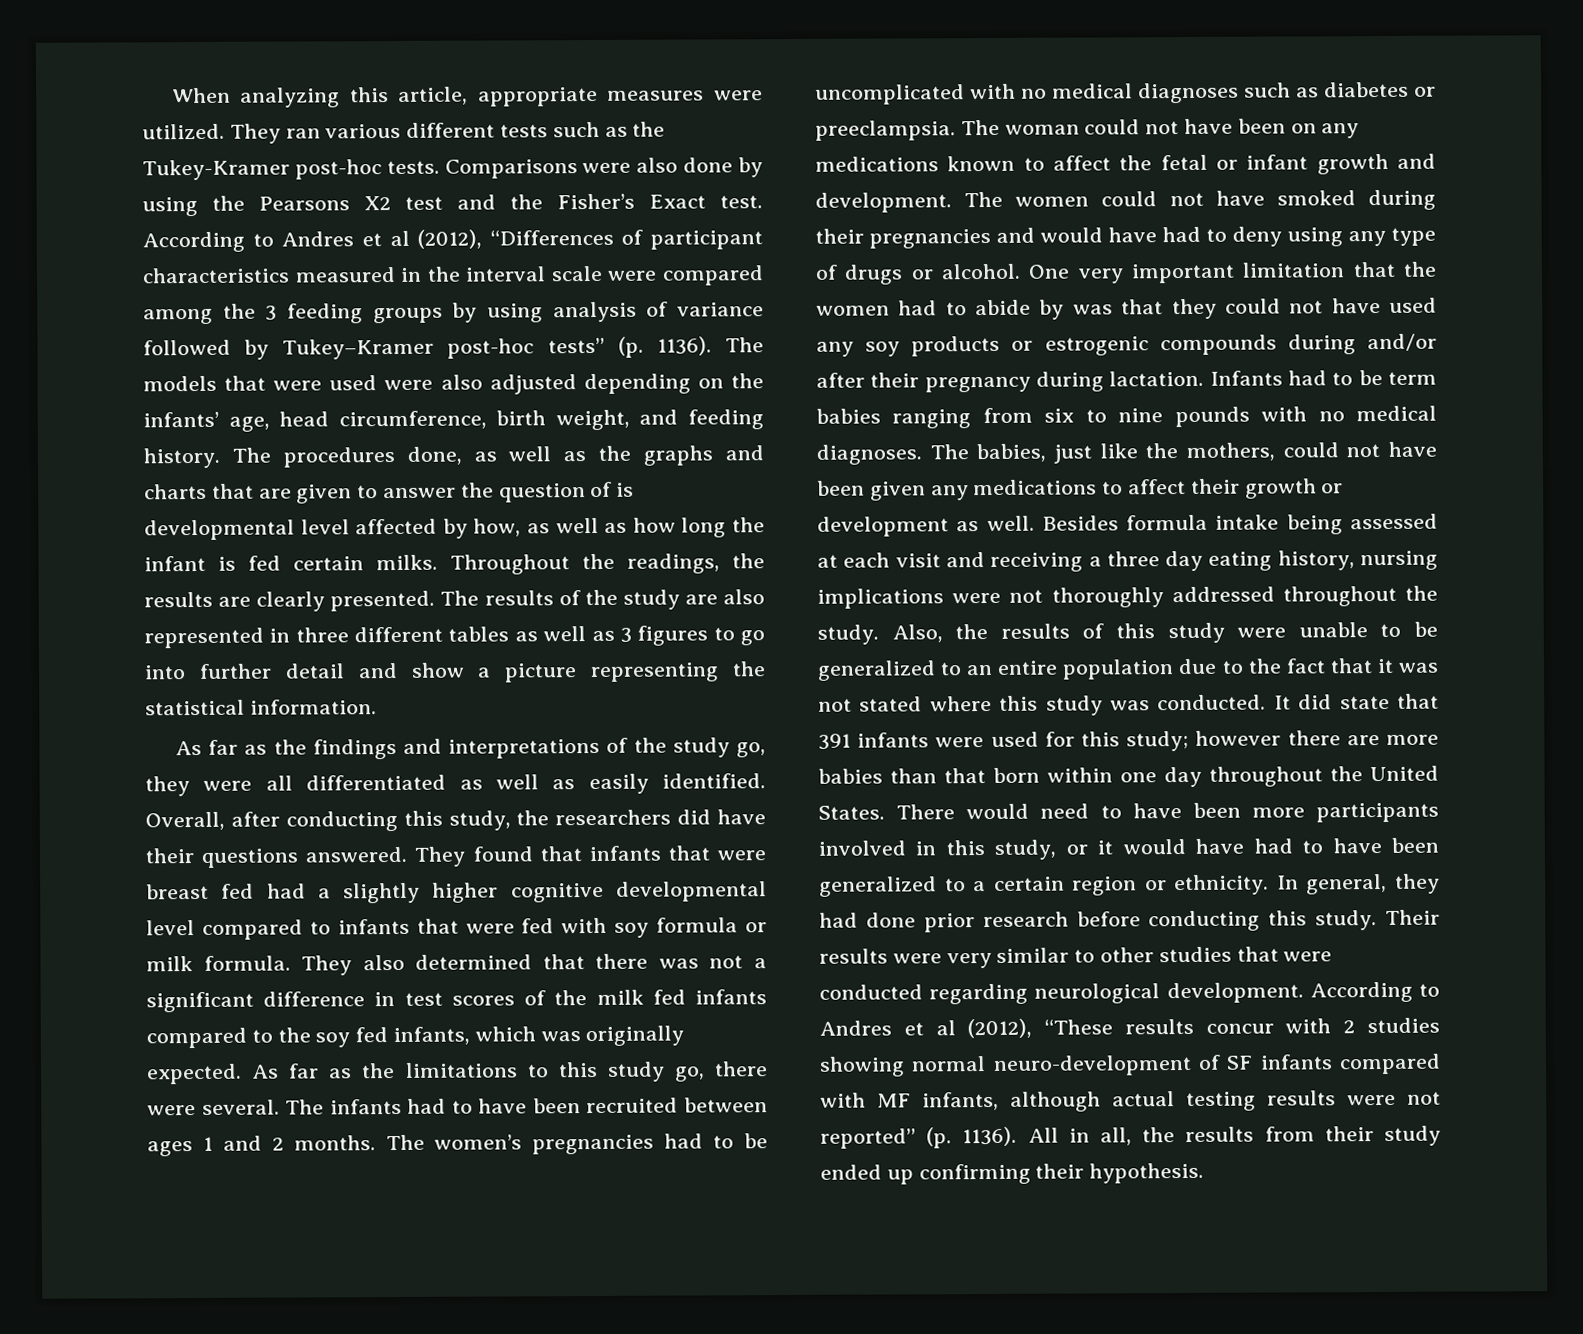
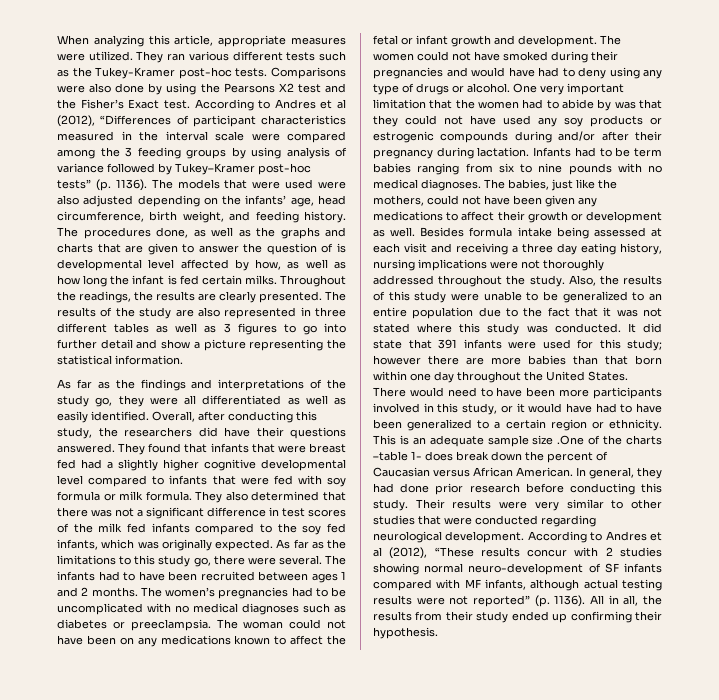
+ This is an adequate sample size .One of the charts –table 1- does break down the percent of Caucasian versus African American.

